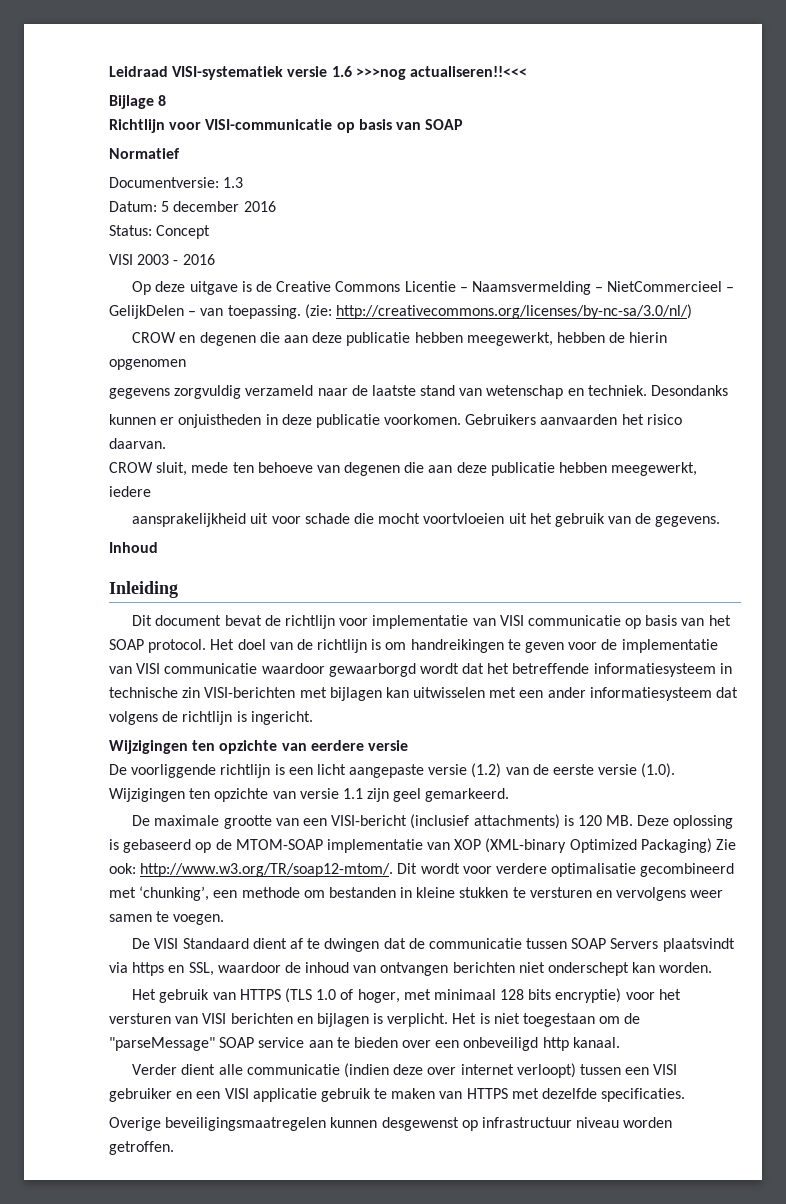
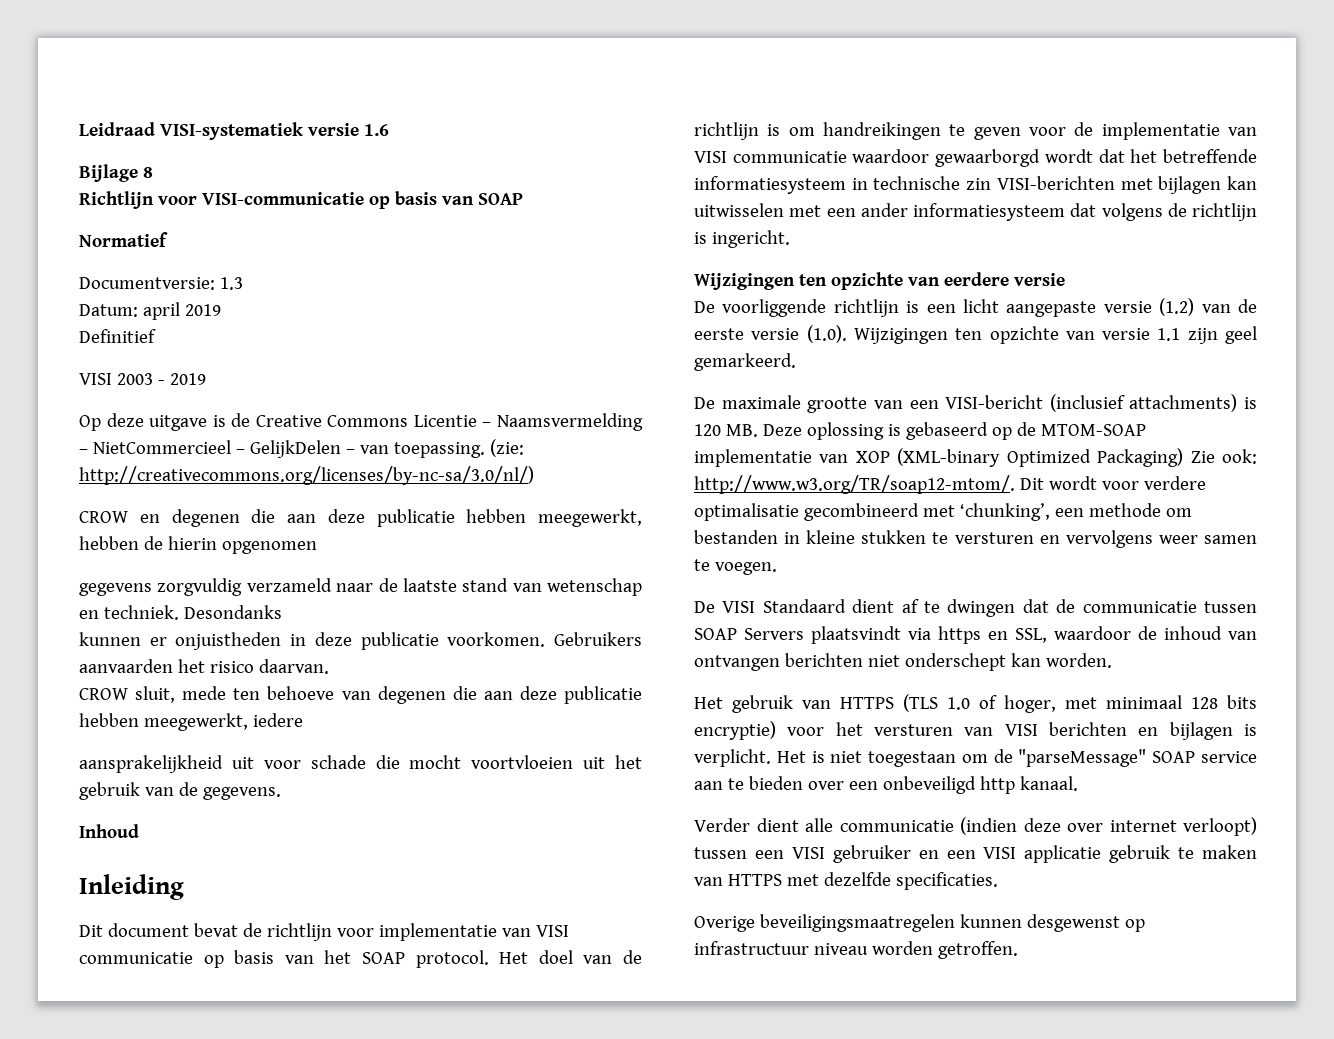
- Leidraad VISI-systematiek versie 1.6 >>>nog actualiseren!!<<<
+ Leidraad VISI-systematiek versie 1.6
- Datum: 5 december 2016
- Status: Concept
+ Datum: april 2019
+ Definitief
- VISI 2003 - 2016
+ VISI 2003 - 2019

